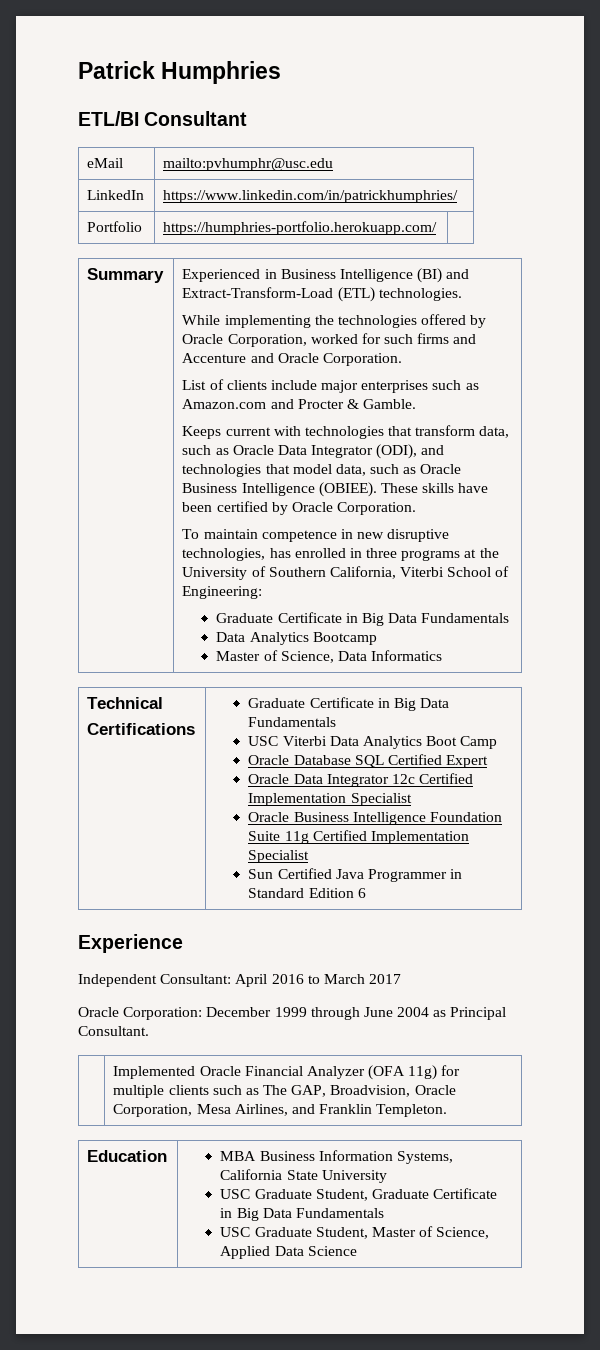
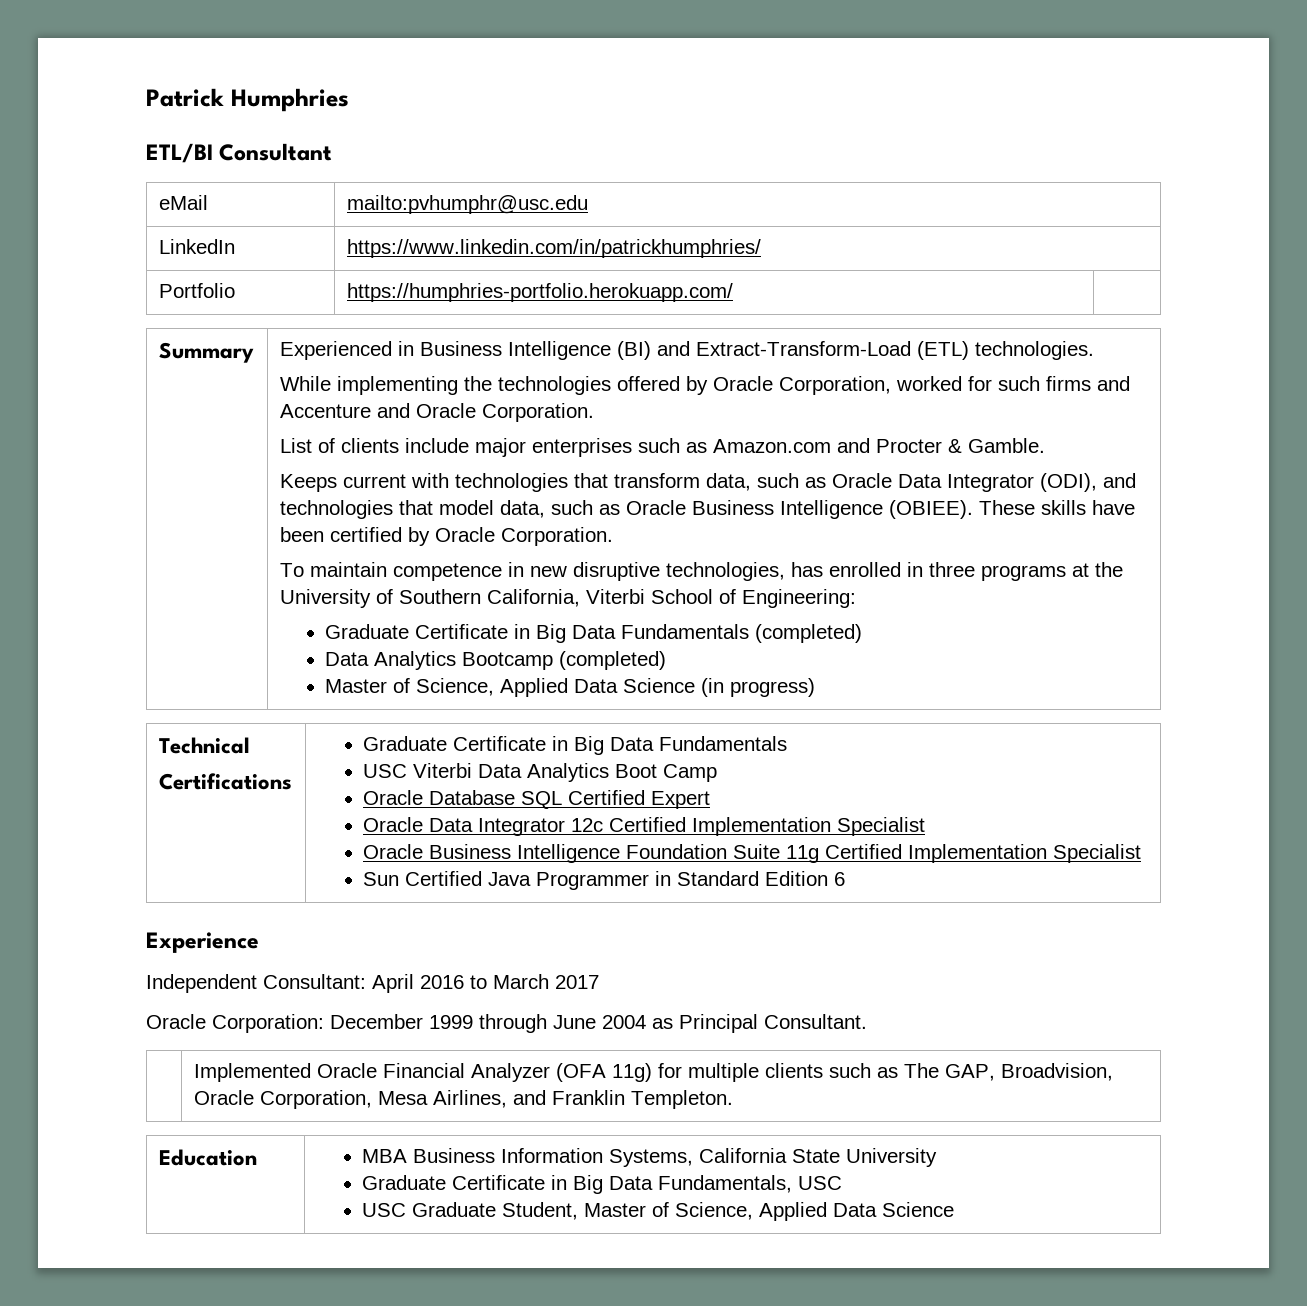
  To maintain competence in new disruptive technologies, has enrolled in three programs at the University of Southern California, Viterbi School of Engineering:
- Graduate Certificate in Big Data Fundamentals
+ Graduate Certificate in Big Data Fundamentals (completed)
- Data Analytics Bootcamp
- Master of Science, Data Informatics
+ Data Analytics Bootcamp (completed)
+ Master of Science, Applied Data Science (in progress)
  Education | MBA Business Information Systems, California State University
- USC Graduate Student, Graduate Certificate in Big Data Fundamentals
+ Graduate Certificate in Big Data Fundamentals, USC

